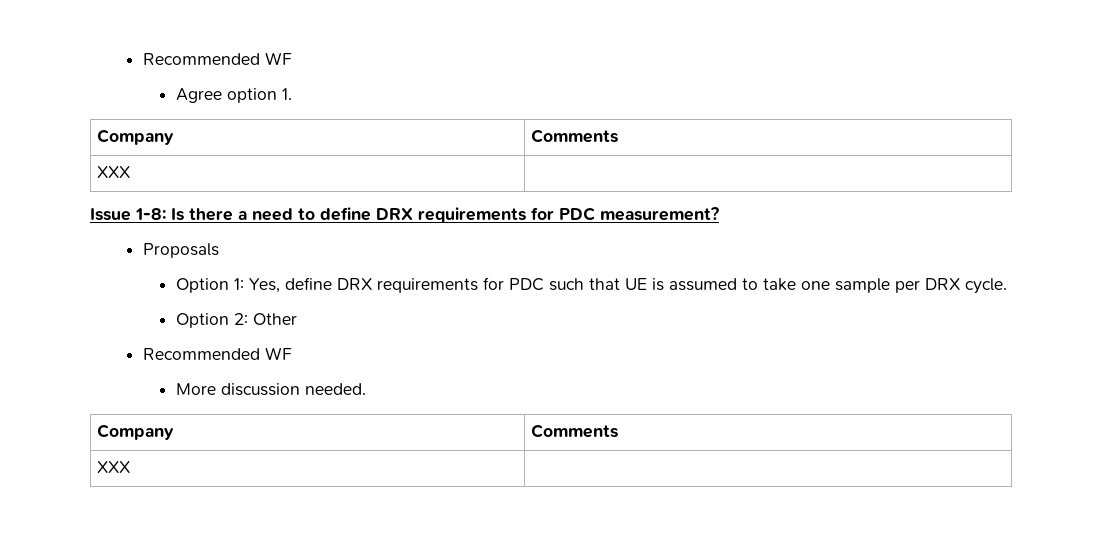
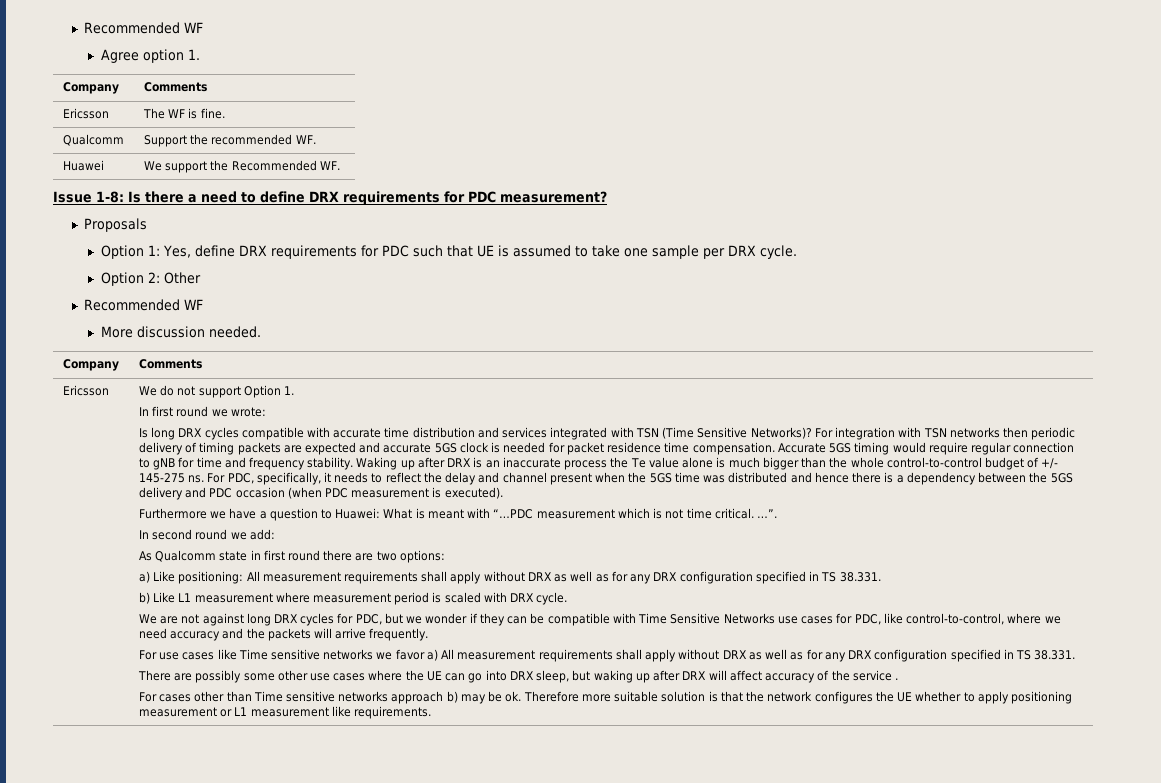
  Agree option 1.
  Company | Comments
- XXX |
+ Ericsson | The WF is fine.
+ Qualcomm | Support the recommended WF.
+ Huawei | We support the Recommended WF.
  More discussion needed.
  Company | Comments
- XXX
+ Ericsson | We do not support Option 1.
+ In first round we wrote:
+ Is long DRX cycles compatible with accurate time distribution and services integrated with TSN (Time Sensitive Networks)? For integration with TSN networks then periodic delivery of timing packets are expected and accurate 5GS clock is needed for packet residence time compensation. Accurate 5GS timing would require regular connection to gNB for time and frequency stability. Waking up after DRX is an inaccurate process the Te value alone is much bigger than the whole control-to-control budget of +/- 145-275 ns. For PDC, specifically, it needs to reflect the delay and channel present when the 5GS time was distributed and hence there is a dependency between the 5GS delivery and PDC occasion (when PDC measurement is executed).
+ Furthermore we have a question to Huawei: What is meant with “…PDC measurement which is not time critical. …”.
+ In second round we add:
+ As Qualcomm state in first round there are two options:
+ a) Like positioning: All measurement requirements shall apply without DRX as well as for any DRX configuration specified in TS 38.331.
+ b) Like L1 measurement where measurement period is scaled with DRX cycle.
+ We are not against long DRX cycles for PDC, but we wonder if they can be compatible with Time Sensitive Networks use cases for PDC, like control-to-control, where we need accuracy and the packets will arrive frequently.
+ For use cases like Time sensitive networks we favor a) All measurement requirements shall apply without DRX as well as for any DRX configuration specified in TS 38.331.
+ There are possibly some other use cases where the UE can go into DRX sleep, but waking up after DRX will affect accuracy of the service .
+ For cases other than Time sensitive networks approach b) may be ok. Therefore more suitable solution is that the network configures the UE whether to apply positioning measurement or L1 measurement like requirements.

